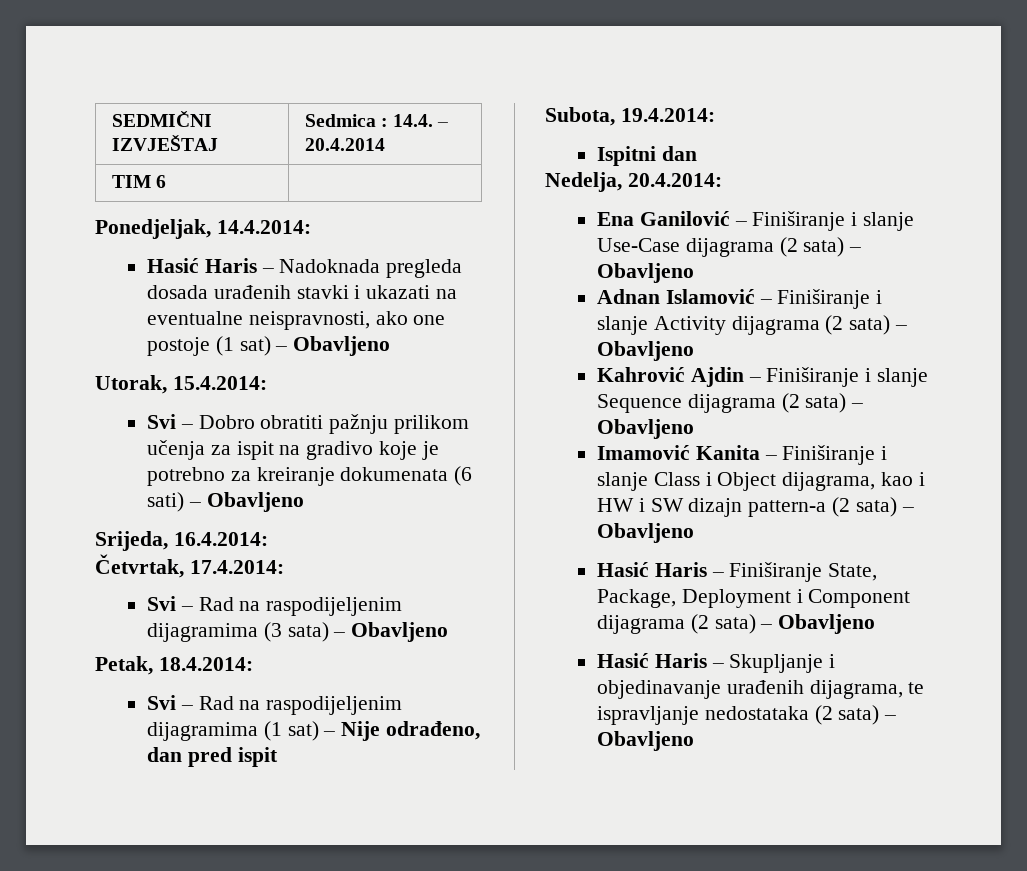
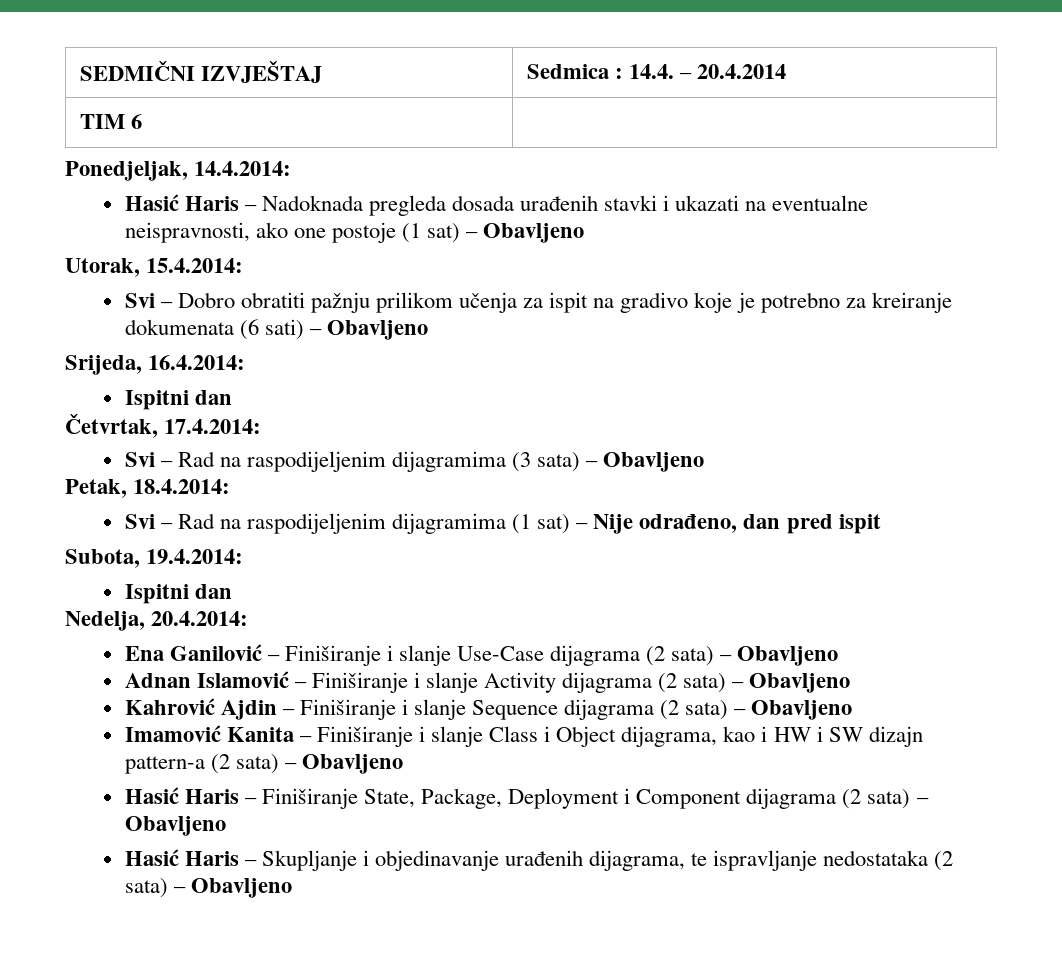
  Srijeda, 16.4.2014:
+ Ispitni dan

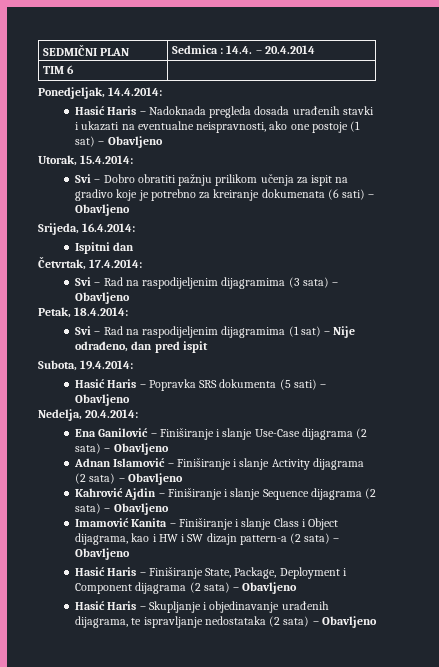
- SEDMIČNI IZVJEŠTAJ | Sedmica : 14.4. – 20.4.2014
+ SEDMIČNI PLAN | Sedmica : 14.4. – 20.4.2014
  Subota, 19.4.2014:
- Ispitni dan
+ Hasić Haris – Popravka SRS dokumenta (5 sati) – Obavljeno

